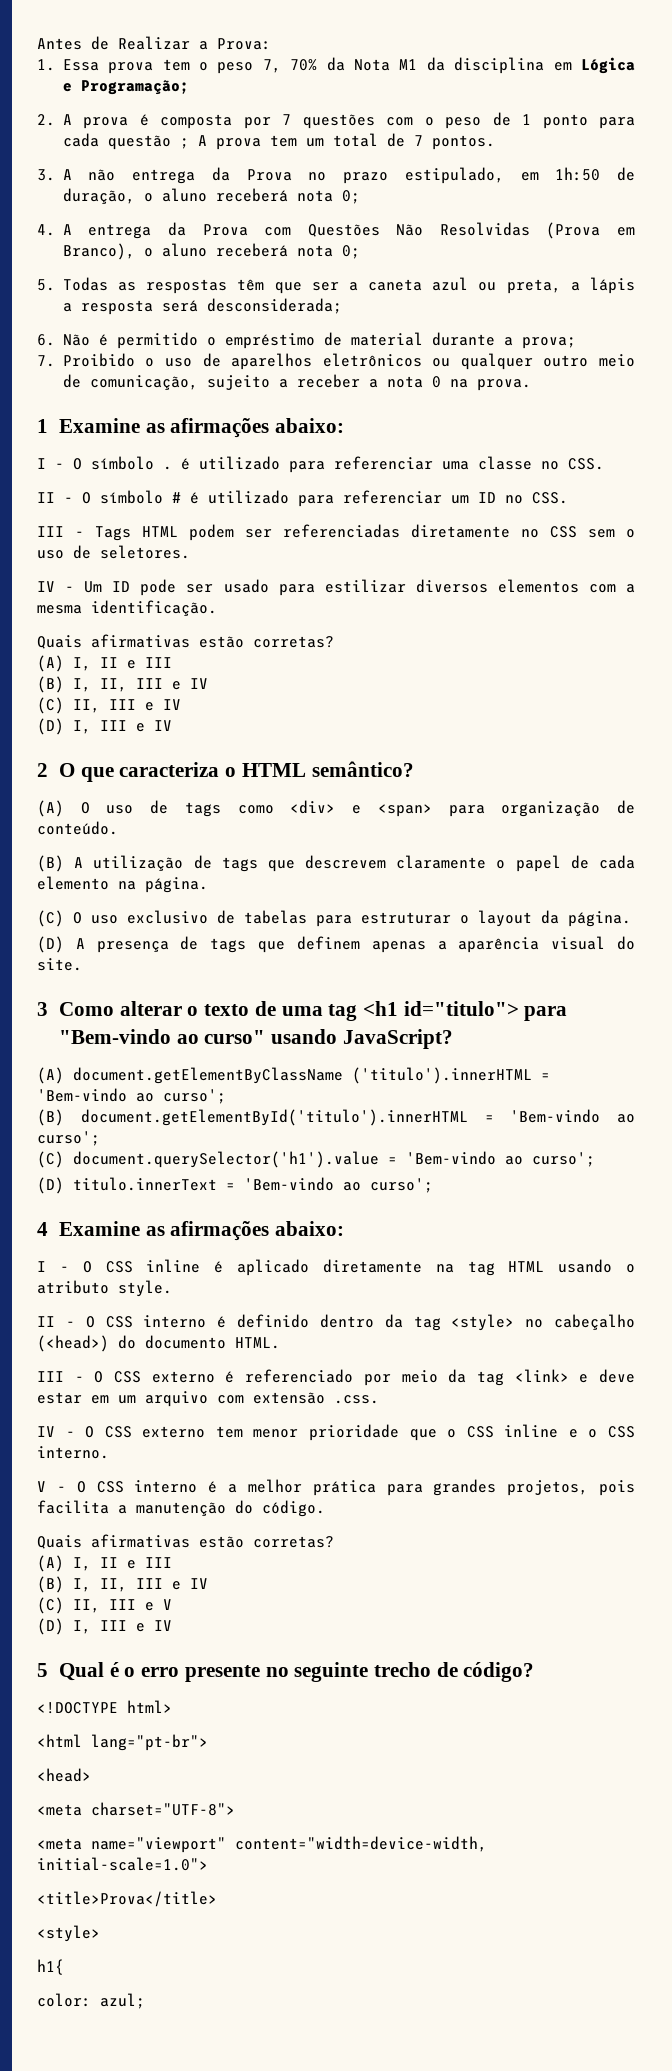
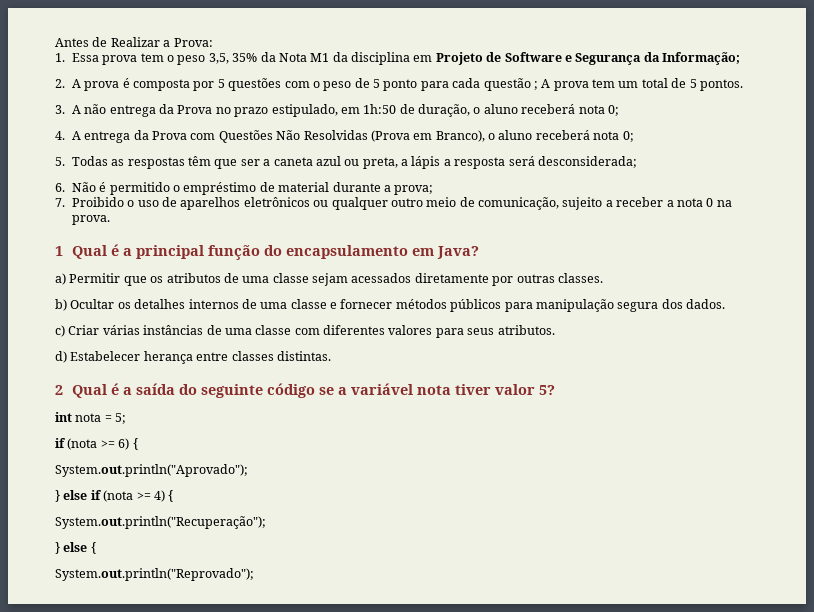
- 1. Essa prova tem o peso 7, 70% da Nota M1 da disciplina em Lógica e Programação;
+ 1. Essa prova tem o peso 3,5, 35% da Nota M1 da disciplina em Projeto de Software e Segurança da Informação;
- 2. A prova é composta por 7 questões com o peso de 1 ponto para cada questão ; A prova tem um total de 7 pontos.
+ 2. A prova é composta por 5 questões com o peso de 5 ponto para cada questão ; A prova tem um total de 5 pontos.
- 1 Examine as afirmações abaixo:
- I - O símbolo . é utilizado para referenciar uma classe no CSS.
- II - O símbolo # é utilizado para referenciar um ID no CSS.
- III - Tags HTML podem ser referenciadas diretamente no CSS sem o uso de seletores.
- IV - Um ID pode ser usado para estilizar diversos elementos com a mesma identificação.
- Quais afirmativas estão corretas?
- (A) I, II e III
- (B) I, II, III e IV
- (C) II, III e IV
- (D) I, III e IV
- 2 O que caracteriza o HTML semântico?
- (A) O uso de tags como <div> e <span> para organização de conteúdo.
- (B) A utilização de tags que descrevem claramente o papel de cada elemento na página.
- (C) O uso exclusivo de tabelas para estruturar o layout da página.
- (D) A presença de tags que definem apenas a aparência visual do site.
- 3 Como alterar o texto de uma tag <h1 id="titulo"> para "Bem-vindo ao curso" usando JavaScript?
- (A) document.getElementByClassName ('titulo').innerHTML = 'Bem-vindo ao curso';
- (B) document.getElementById('titulo').innerHTML = 'Bem-vindo ao curso';
- (C) document.querySelector('h1').value = 'Bem-vindo ao curso';
- (D) titulo.innerText = 'Bem-vindo ao curso';
- 4 Examine as afirmações abaixo:
- I - O CSS inline é aplicado diretamente na tag HTML usando o atributo style.
- II - O CSS interno é definido dentro da tag <style> no cabeçalho (<head>) do documento HTML.
- III - O CSS externo é referenciado por meio da tag <link> e deve estar em um arquivo com extensão .css.
- IV - O CSS externo tem menor prioridade que o CSS inline e o CSS interno.
- V - O CSS interno é a melhor prática para grandes projetos, pois facilita a manutenção do código.
- Quais afirmativas estão corretas?
- (A) I, II e III
- (B) I, II, III e IV
- (C) II, III e V
- (D) I, III e IV
- 5 Qual é o erro presente no seguinte trecho de código?
- <!DOCTYPE html>
- <html lang="pt-br">
- <head>
- <meta charset="UTF-8">
- <meta name="viewport" content="width=device-width, initial-scale=1.0">
- <title>Prova</title>
- <style>
- h1{
- color: azul;
+ 1 Qual é a principal função do encapsulamento em Java?
+ a) Permitir que os atributos de uma classe sejam acessados diretamente por outras classes.
+ b) Ocultar os detalhes internos de uma classe e fornecer métodos públicos para manipulação segura dos dados.
+ c) Criar várias instâncias de uma classe com diferentes valores para seus atributos.
+ d) Estabelecer herança entre classes distintas.
+ 2 Qual é a saída do seguinte código se a variável nota tiver valor 5?
+ int nota = 5;
+ if (nota >= 6) {
+ System.out.println("Aprovado");
+ } else if (nota >= 4) {
+ System.out.println("Recuperação");
+ } else {
+ System.out.println("Reprovado");

